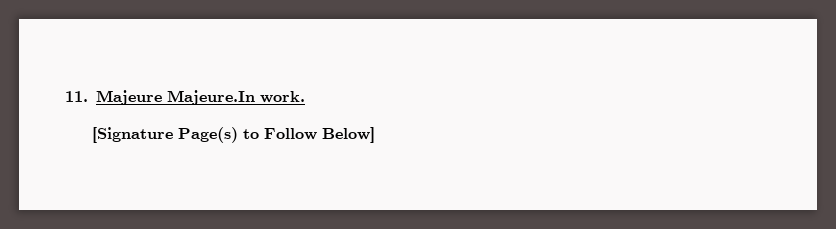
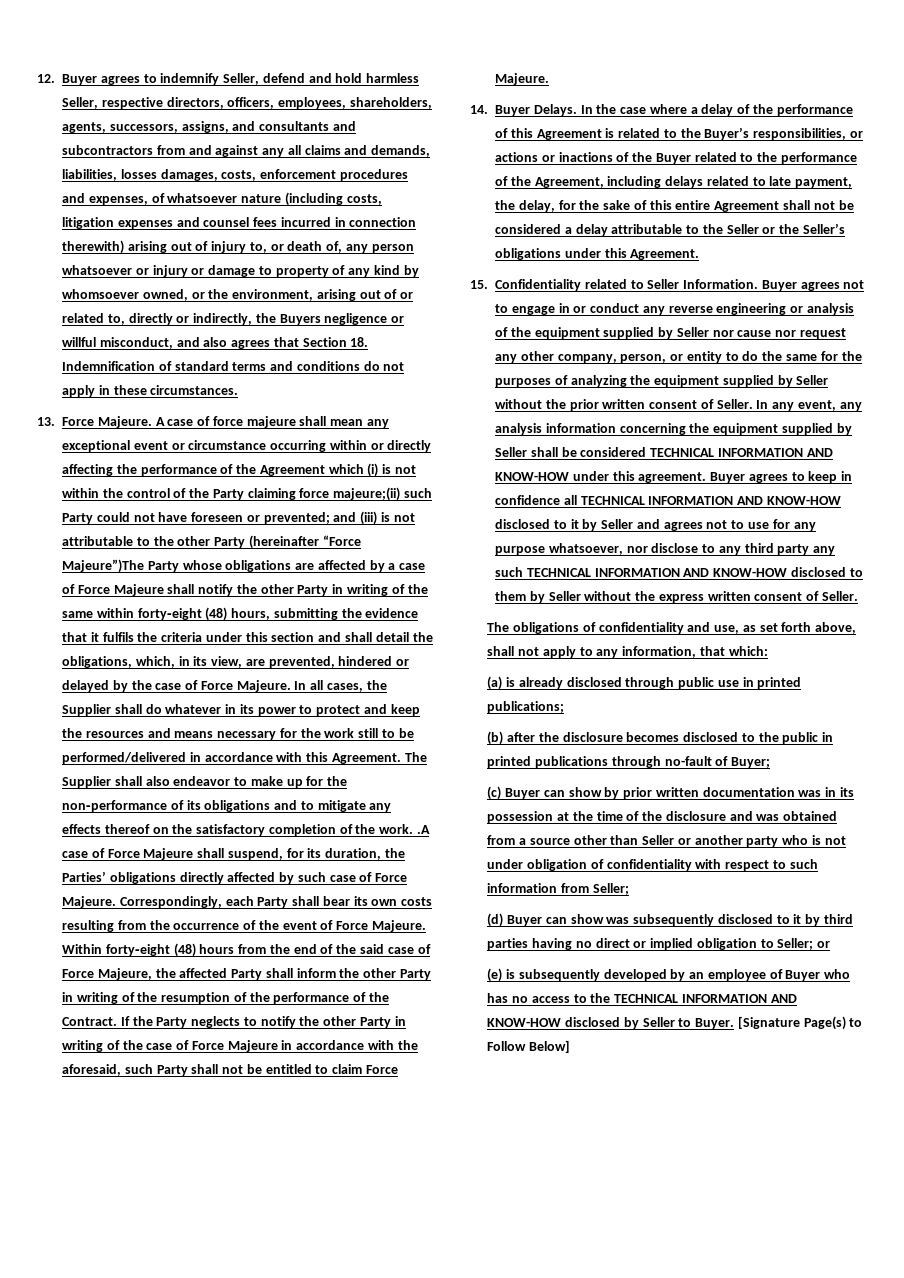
- 11. Majeure Majeure.In work.
- [Signature Page(s) to Follow Below]
+ 12. Buyer agrees to indemnify Seller, defend and hold harmless Seller, respective directors, officers, employees, shareholders, agents, successors, assigns, and consultants and subcontractors from and against any all claims and demands, liabilities, losses damages, costs, enforcement procedures and expenses, of whatsoever nature (including costs, litigation expenses and counsel fees incurred in connection therewith) arising out of injury to, or death of, any person whatsoever or injury or damage to property of any kind by whomsoever owned, or the environment, arising out of or related to, directly or indirectly, the Buyers negligence or willful misconduct, and also agrees that Section 18. Indemnification of standard terms and conditions do not apply in these circumstances.
+ 13. Force Majeure. A case of force majeure shall mean any exceptional event or circumstance occurring within or directly affecting the performance of the Agreement which (i) is not within the control of the Party claiming force majeure;(ii) such Party could not have foreseen or prevented; and (iii) is not attributable to the other Party (hereinafter “Force Majeure”)The Party whose obligations are affected by a case of Force Majeure shall notify the other Party in writing of the same within forty‐eight (48) hours, submitting the evidence that it fulfils the criteria under this section and shall detail the obligations, which, in its view, are prevented, hindered or delayed by the case of Force Majeure. In all cases, the Supplier shall do whatever in its power to protect and keep the resources and means necessary for the work still to be performed/delivered in accordance with this Agreement. The Supplier shall also endeavor to make up for the non‐performance of its obligations and to mitigate any effects thereof on the satisfactory completion of the work. .A case of Force Majeure shall suspend, for its duration, the Parties’ obligations directly affected by such case of Force Majeure. Correspondingly, each Party shall bear its own costs resulting from the occurrence of the event of Force Majeure. Within forty‐eight (48) hours from the end of the said case of Force Majeure, the affected Party shall inform the other Party in writing of the resumption of the performance of the Contract. If the Party neglects to notify the other Party in writing of the case of Force Majeure in accordance with the aforesaid, such Party shall not be entitled to claim Force Majeure.
+ 14. Buyer Delays. In the case where a delay of the performance of this Agreement is related to the Buyer’s responsibilities, or actions or inactions of the Buyer related to the performance of the Agreement, including delays related to late payment, the delay, for the sake of this entire Agreement shall not be considered a delay attributable to the Seller or the Seller’s obligations under this Agreement.
+ 15. Confidentiality related to Seller Information. Buyer agrees not to engage in or conduct any reverse engineering or analysis of the equipment supplied by Seller nor cause nor request any other company, person, or entity to do the same for the purposes of analyzing the equipment supplied by Seller without the prior written consent of Seller. In any event, any analysis information concerning the equipment supplied by Seller shall be considered TECHNICAL INFORMATION AND KNOW-HOW under this agreement. Buyer agrees to keep in confidence all TECHNICAL INFORMATION AND KNOW-HOW disclosed to it by Seller and agrees not to use for any purpose whatsoever, nor disclose to any third party any such TECHNICAL INFORMATION AND KNOW-HOW disclosed to them by Seller without the express written consent of Seller.
+ The obligations of confidentiality and use, as set forth above, shall not apply to any information, that which:
+ (a) is already disclosed through public use in printed publications;
+ (b) after the disclosure becomes disclosed to the public in printed publications through no-fault of Buyer;
+ (c) Buyer can show by prior written documentation was in its possession at the time of the disclosure and was obtained from a source other than Seller or another party who is not under obligation of confidentiality with respect to such information from Seller;
+ (d) Buyer can show was subsequently disclosed to it by third parties having no direct or implied obligation to Seller; or
+ (e) is subsequently developed by an employee of Buyer who has no access to the TECHNICAL INFORMATION AND KNOW-HOW disclosed by Seller to Buyer. [Signature Page(s) to Follow Below]

